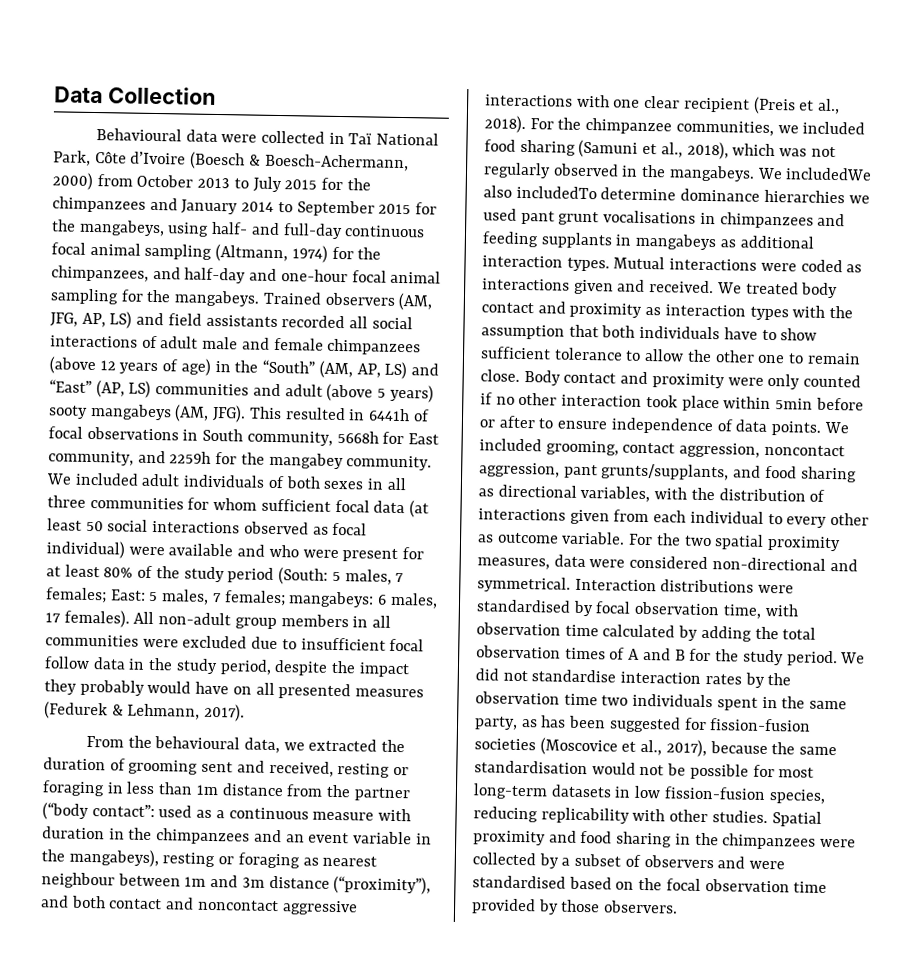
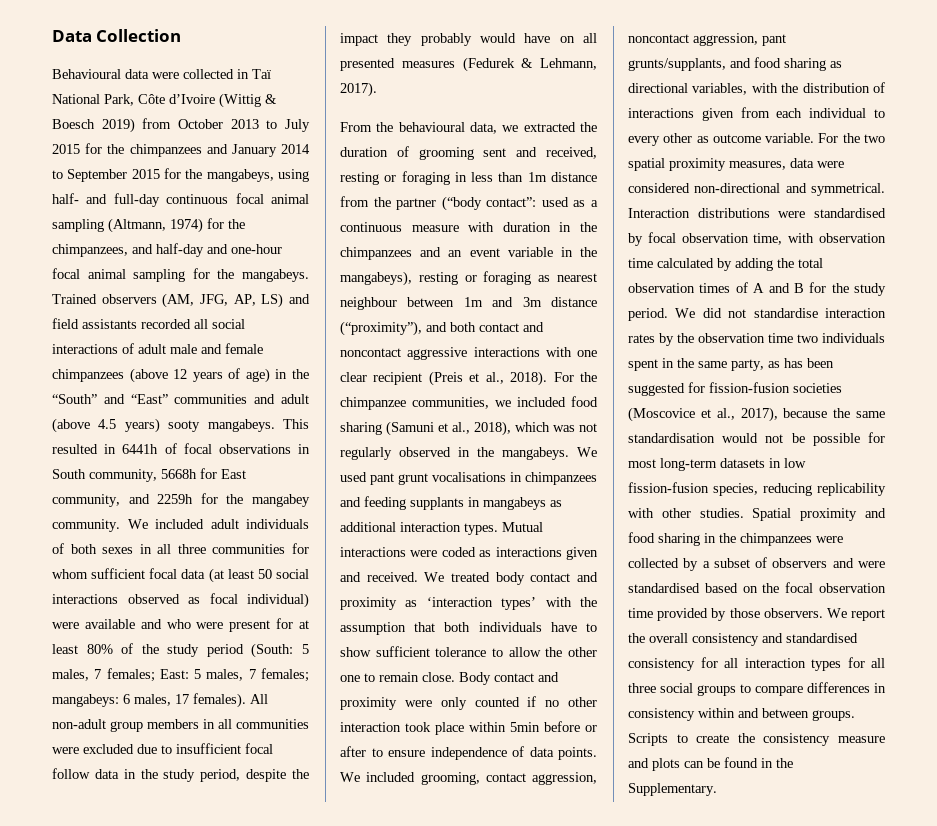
- Behavioural data were collected in Taï National Park, Côte d’Ivoire (Boesch & Boesch-Achermann, 2000) from October 2013 to July 2015 for the chimpanzees and January 2014 to September 2015 for the mangabeys, using half- and full-day continuous focal animal sampling (Altmann, 1974) for the chimpanzees, and half-day and one-hour focal animal sampling for the mangabeys.
+ Behavioural data were collected in Taï National Park, Côte d’Ivoire (Wittig & Boesch 2019) from October 2013 to July 2015 for the chimpanzees and January 2014 to September 2015 for the mangabeys, using half- and full-day continuous focal animal sampling (Altmann, 1974) for the chimpanzees, and half-day and one-hour focal animal sampling for the mangabeys.
- Trained observers (AM, JFG, AP, LS) and field assistants recorded all social interactions of adult male and female chimpanzees (above 12 years of age) in the “South” (AM, AP, LS) and “East” (AP, LS) communities and adult (above 5 years) sooty mangabeys (AM, JFG).
+ Trained observers (AM, JFG, AP, LS) and field assistants recorded all social interactions of adult male and female chimpanzees (above 12 years of age) in the “South” and “East” communities and adult (above 4.5 years) sooty mangabeys.
- We includedWe also includedTo determine dominance hierarchies we used pant grunt vocalisations in chimpanzees and feeding supplants in mangabeys as additional interaction types.
+ We used pant grunt vocalisations in chimpanzees and feeding supplants in mangabeys as additional interaction types.
- We treated body contact and proximity as interaction types with the assumption that both individuals have to show sufficient tolerance to allow the other one to remain close.
+ We treated body contact and proximity as ‘interaction types’ with the assumption that both individuals have to show sufficient tolerance to allow the other one to remain close.
+ We report the overall consistency and standardised consistency for all interaction types for all three social groups to compare differences in consistency within and between groups. Scripts to create the consistency measure and plots can be found in the Supplementary.

